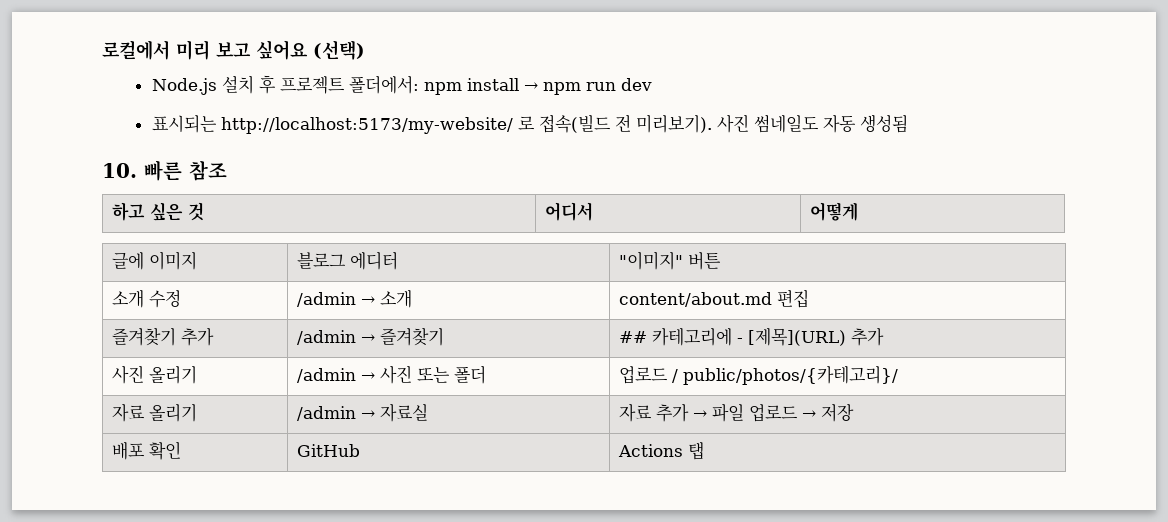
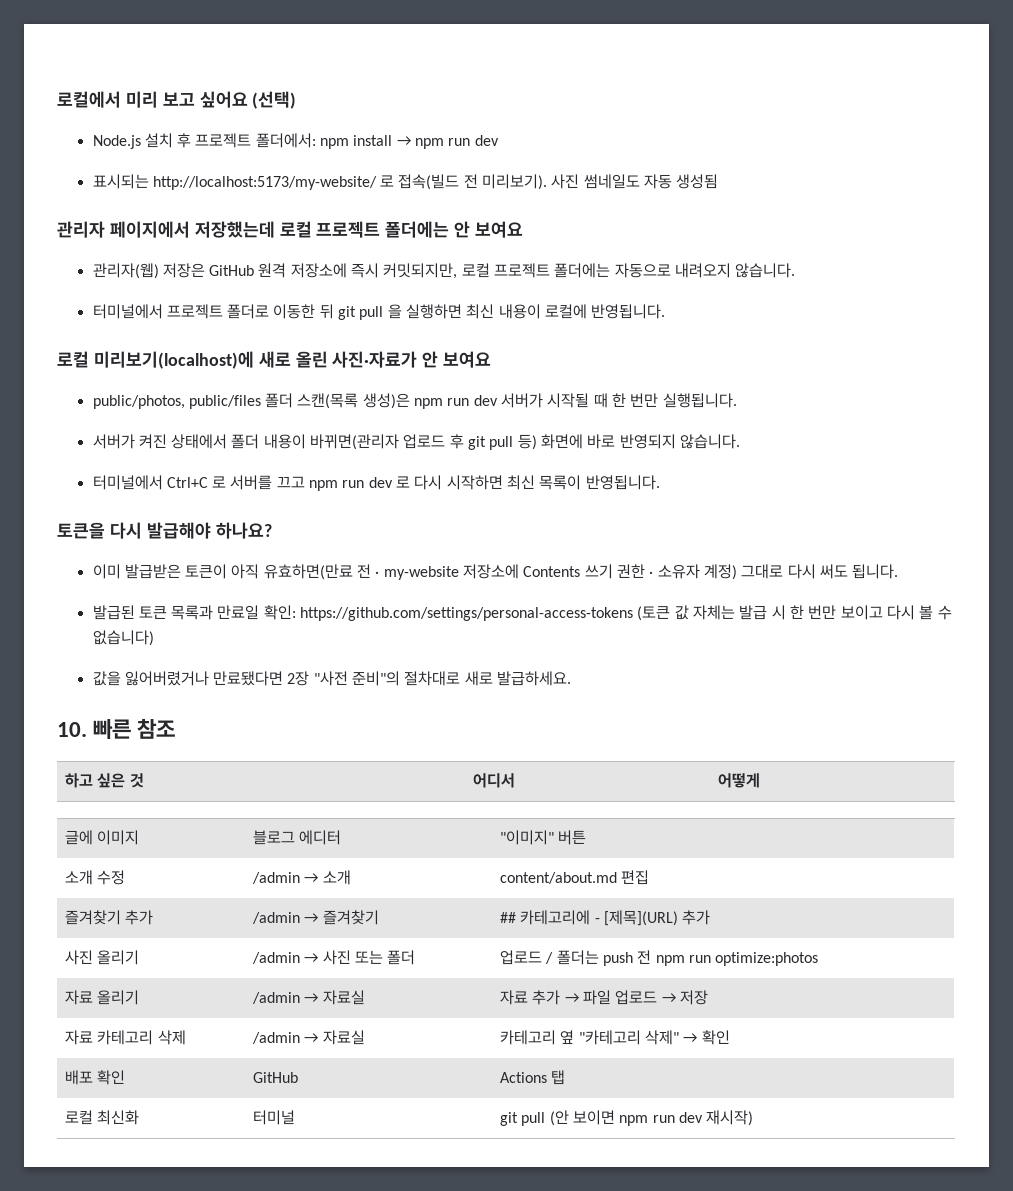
+ 관리자 페이지에서 저장했는데 로컬 프로젝트 폴더에는 안 보여요
+ 관리자(웹) 저장은 GitHub 원격 저장소에 즉시 커밋되지만, 로컬 프로젝트 폴더에는 자동으로 내려오지 않습니다.
+ 터미널에서 프로젝트 폴더로 이동한 뒤 git pull 을 실행하면 최신 내용이 로컬에 반영됩니다.
+ 로컬 미리보기(localhost)에 새로 올린 사진·자료가 안 보여요
+ public/photos, public/files 폴더 스캔(목록 생성)은 npm run dev 서버가 시작될 때 한 번만 실행됩니다.
+ 서버가 켜진 상태에서 폴더 내용이 바뀌면(관리자 업로드 후 git pull 등) 화면에 바로 반영되지 않습니다.
+ 터미널에서 Ctrl+C 로 서버를 끄고 npm run dev 로 다시 시작하면 최신 목록이 반영됩니다.
+ 토큰을 다시 발급해야 하나요?
+ 이미 발급받은 토큰이 아직 유효하면(만료 전 · my-website 저장소에 Contents 쓰기 권한 · 소유자 계정) 그대로 다시 써도 됩니다.
+ 발급된 토큰 목록과 만료일 확인: https://github.com/settings/personal-access-tokens (토큰 값 자체는 발급 시 한 번만 보이고 다시 볼 수 없습니다)
+ 값을 잃어버렸거나 만료됐다면 2장 "사전 준비"의 절차대로 새로 발급하세요.
- 사진 올리기 | /admin → 사진 또는 폴더 | 업로드 / public/photos/{카테고리}/
+ 사진 올리기 | /admin → 사진 또는 폴더 | 업로드 / 폴더는 push 전 npm run optimize:photos
+ 자료 카테고리 삭제 | /admin → 자료실 | 카테고리 옆 "카테고리 삭제" → 확인
+ 로컬 최신화 | 터미널 | git pull (안 보이면 npm run dev 재시작)

